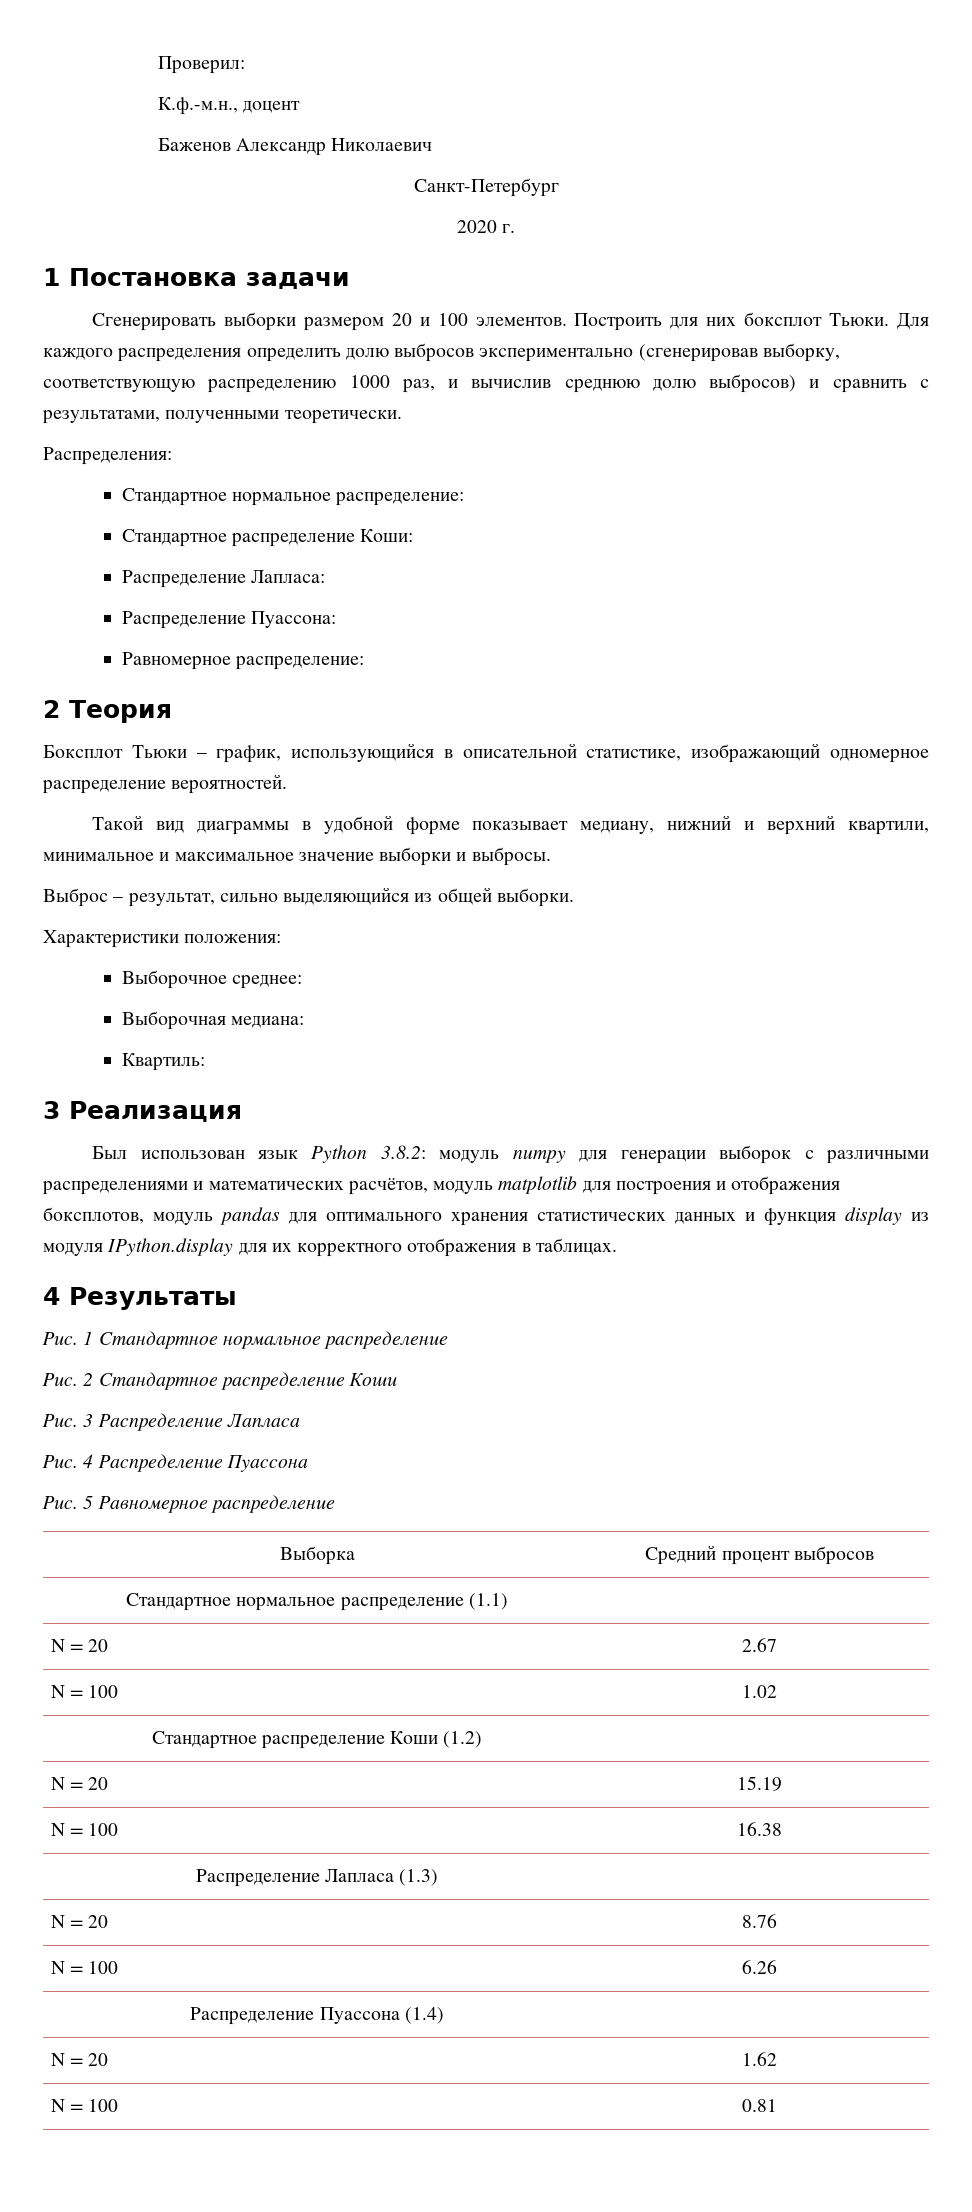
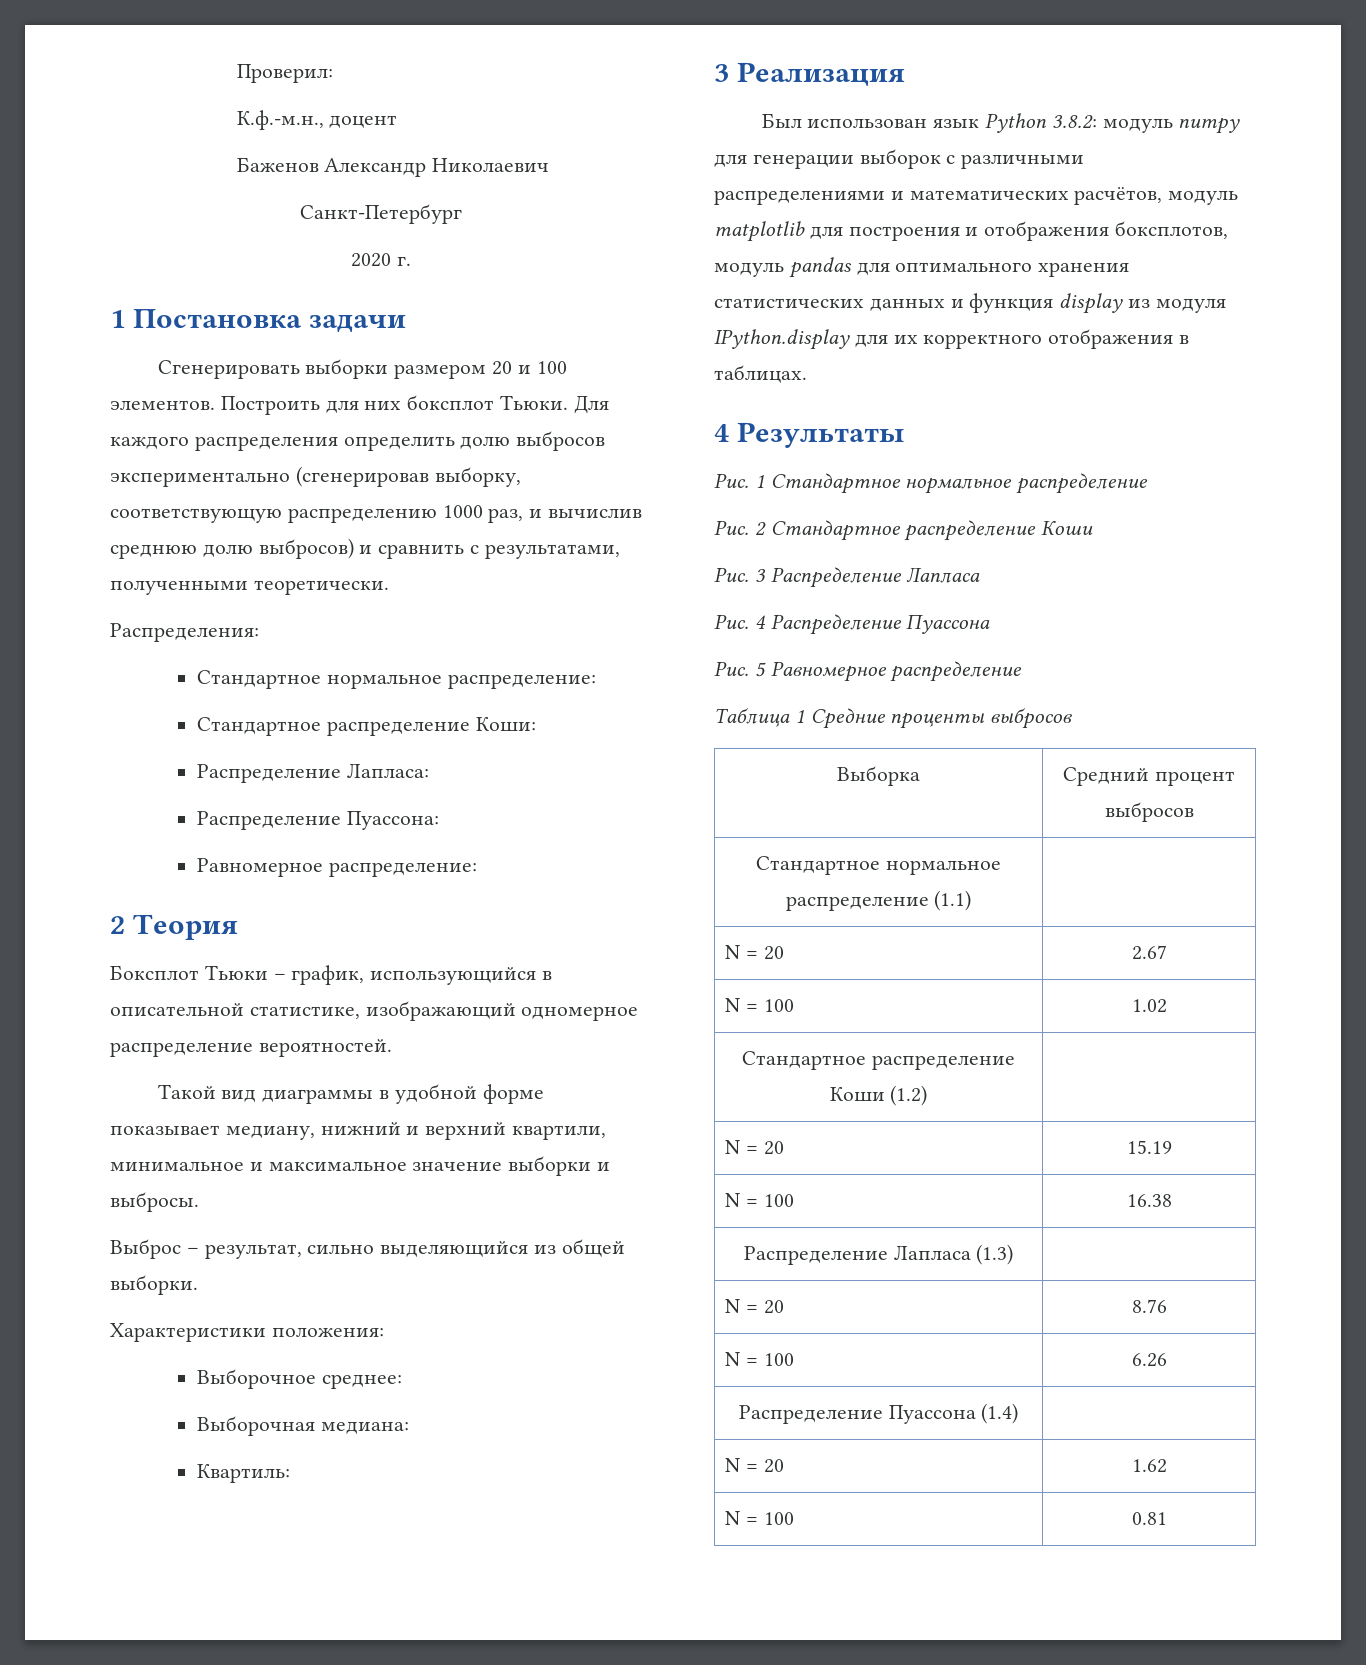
+ Таблица 1 Средние проценты выбросов

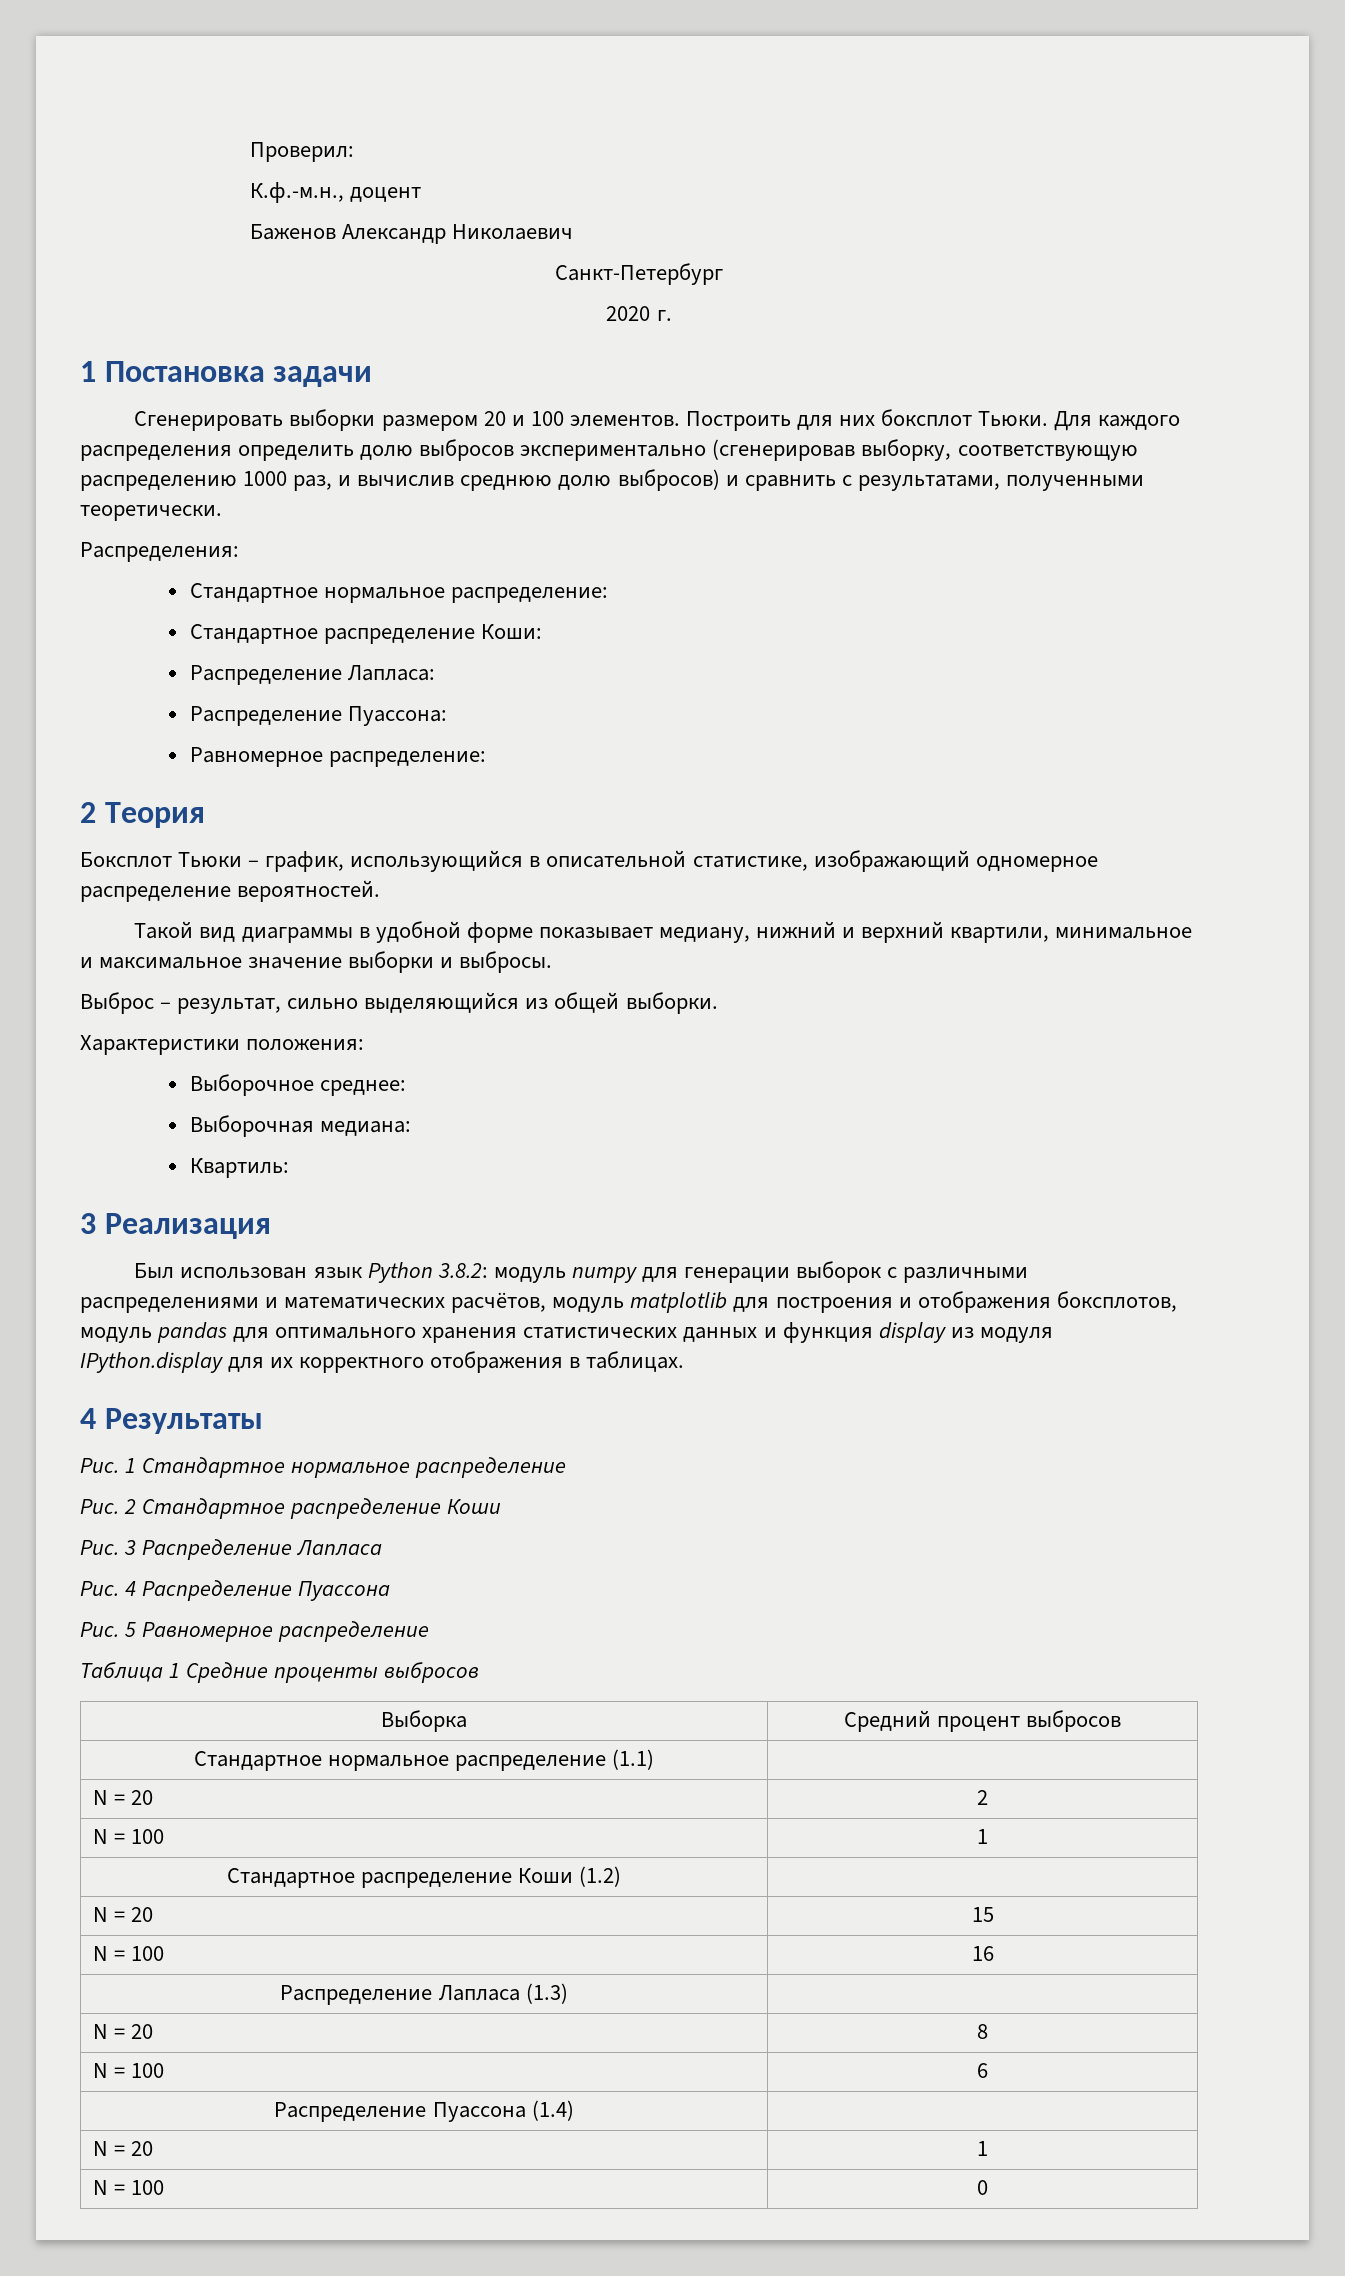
- N = 20 | 2.67
- N = 100 | 1.02
+ N = 20 | 2
+ N = 100 | 1
- N = 20 | 15.19
- N = 100 | 16.38
+ N = 20 | 15
+ N = 100 | 16
- N = 20 | 8.76
- N = 100 | 6.26
+ N = 20 | 8
+ N = 100 | 6
- N = 20 | 1.62
- N = 100 | 0.81
+ N = 20 | 1
+ N = 100 | 0

